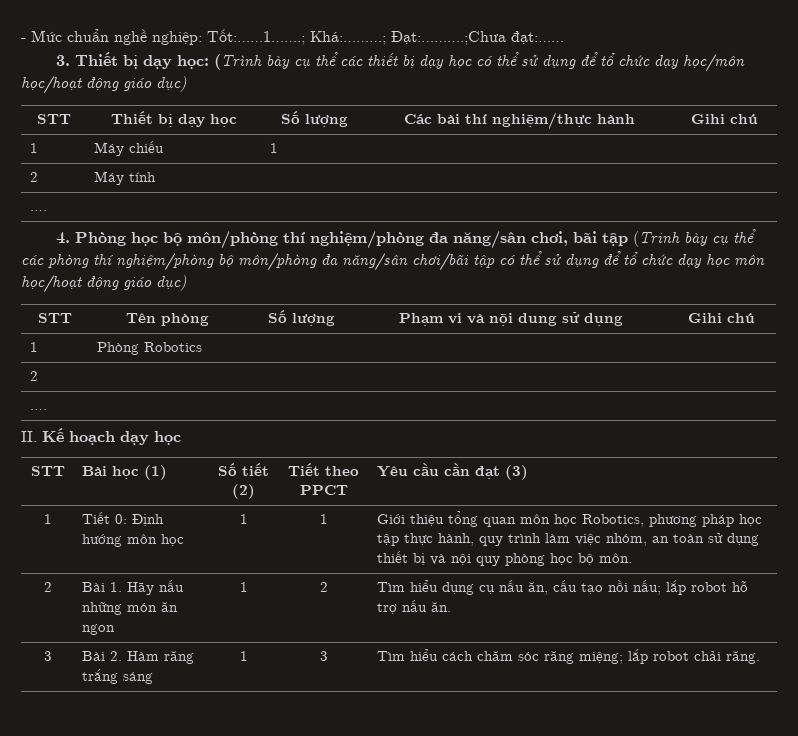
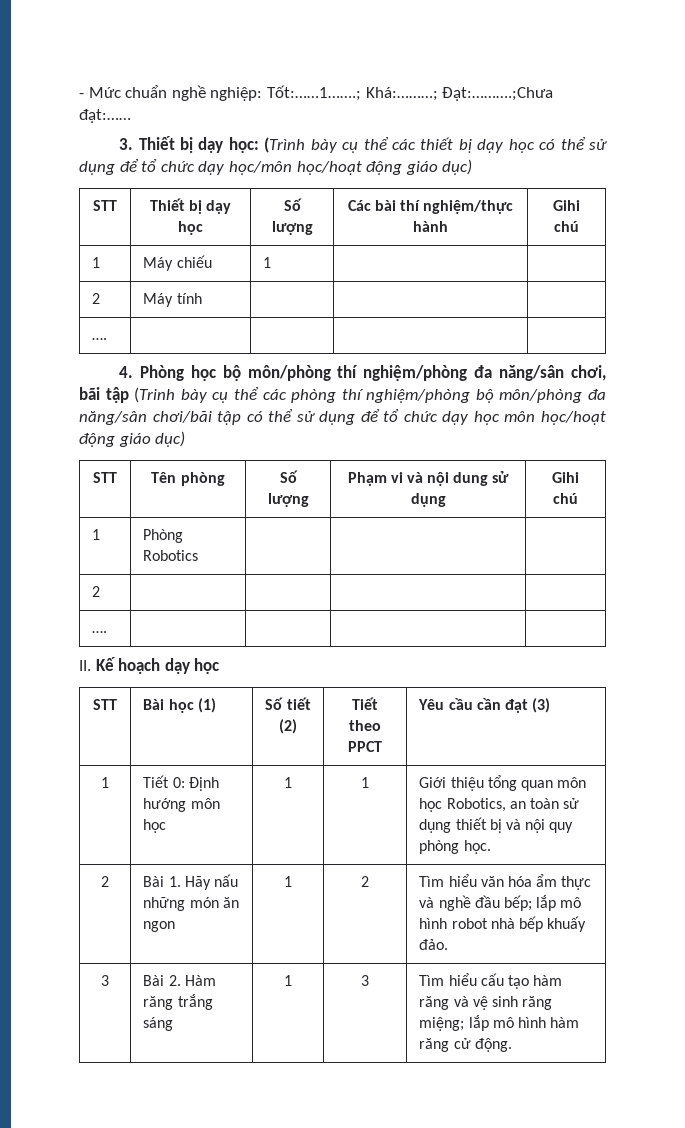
- 1 | Tiết 0: Định hướng môn học | 1 | 1 | Giới thiệu tổng quan môn học Robotics, phương pháp học tập thực hành, quy trình làm việc nhóm, an toàn sử dụng thiết bị và nội quy phòng học bộ môn.
+ 1 | Tiết 0: Định hướng môn học | 1 | 1 | Giới thiệu tổng quan môn học Robotics, an toàn sử dụng thiết bị và nội quy phòng học.
- 2 | Bài 1. Hãy nấu những món ăn ngon | 1 | 2 | Tìm hiểu dụng cụ nấu ăn, cấu tạo nồi nấu; lắp robot hỗ trợ nấu ăn.
+ 2 | Bài 1. Hãy nấu những món ăn ngon | 1 | 2 | Tìm hiểu văn hóa ẩm thực và nghề đầu bếp; lắp mô hình robot nhà bếp khuấy đảo.
- 3 | Bài 2. Hàm răng trắng sáng | 1 | 3 | Tìm hiểu cách chăm sóc răng miệng; lắp robot chải răng.
+ 3 | Bài 2. Hàm răng trắng sáng | 1 | 3 | Tìm hiểu cấu tạo hàm răng và vệ sinh răng miệng; lắp mô hình hàm răng cử động.

